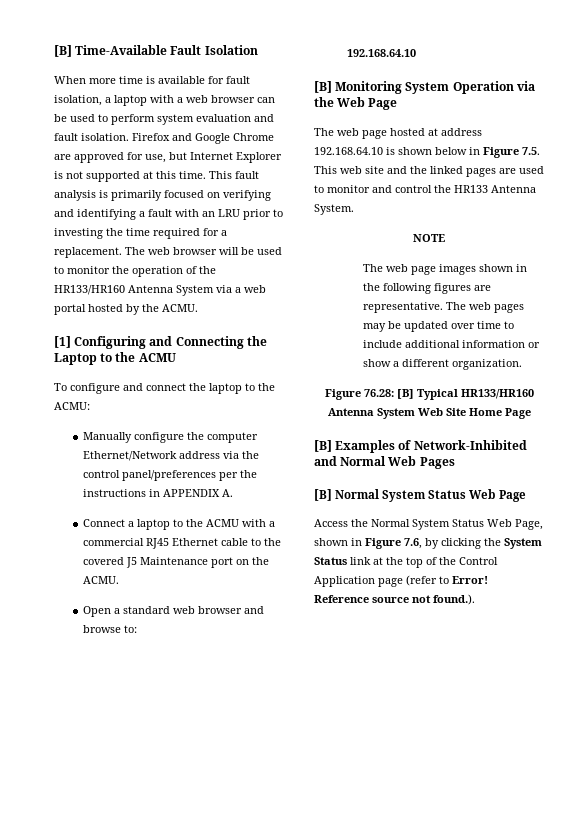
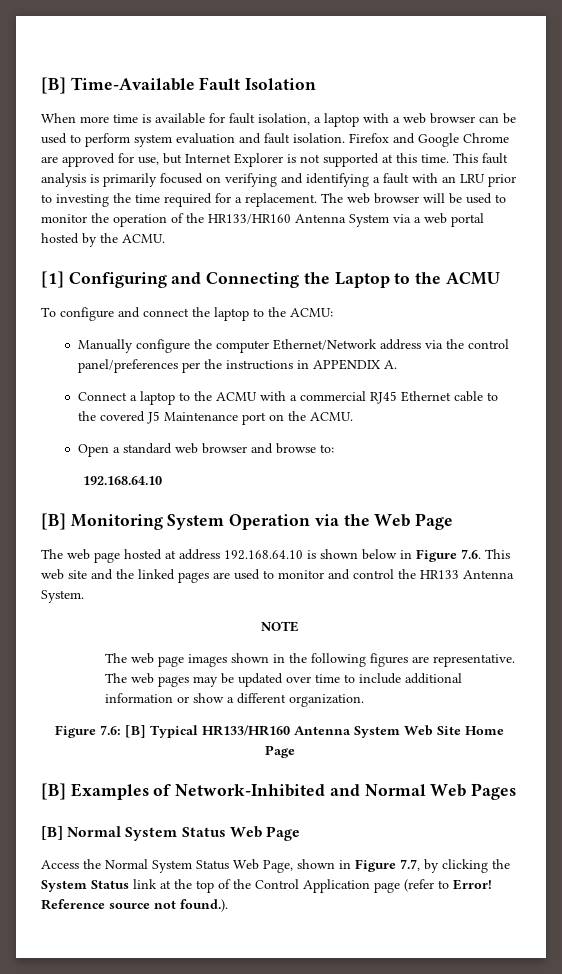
- The web page hosted at address 192.168.64.10 is shown below in Figure 7.5. This web site and the linked pages are used to monitor and control the HR133 Antenna System.
+ The web page hosted at address 192.168.64.10 is shown below in Figure 7.6. This web site and the linked pages are used to monitor and control the HR133 Antenna System.
- Figure 76.28: [B] Typical HR133/HR160 Antenna System Web Site Home Page
+ Figure 7.6: [B] Typical HR133/HR160 Antenna System Web Site Home Page
- Access the Normal System Status Web Page, shown in Figure 7.6, by clicking the System Status link at the top of the Control Application page (refer to Error!
+ Access the Normal System Status Web Page, shown in Figure 7.7, by clicking the System Status link at the top of the Control Application page (refer to Error!

